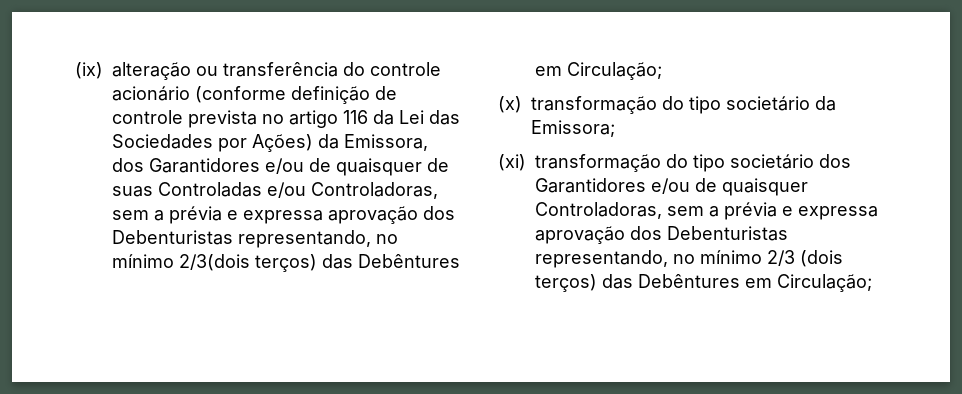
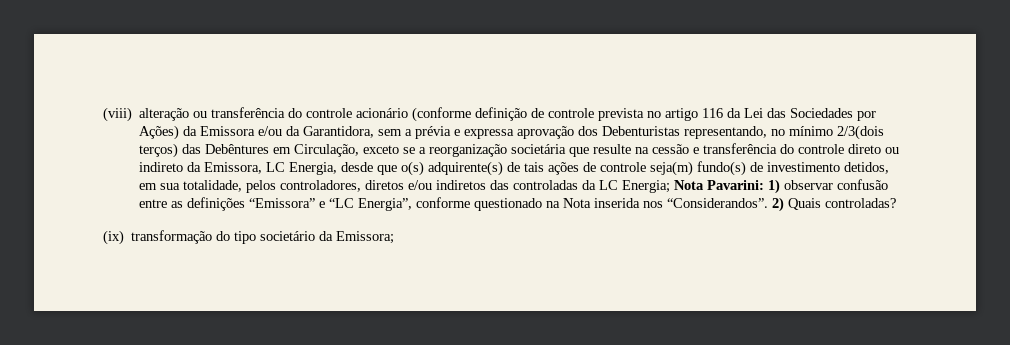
- (ix) alteração ou transferência do controle acionário (conforme definição de controle prevista no artigo 116 da Lei das Sociedades por Ações) da Emissora, dos Garantidores e/ou de quaisquer de suas Controladas e/ou Controladoras, sem a prévia e expressa aprovação dos Debenturistas representando, no mínimo 2/3(dois terços) das Debêntures em Circulação;
- (x) transformação do tipo societário da Emissora;
+ (viii) alteração ou transferência do controle acionário (conforme definição de controle prevista no artigo 116 da Lei das Sociedades por Ações) da Emissora e/ou da Garantidora, sem a prévia e expressa aprovação dos Debenturistas representando, no mínimo 2/3(dois terços) das Debêntures em Circulação, exceto se a reorganização societária que resulte na cessão e transferência do controle direto ou indireto da Emissora, LC Energia, desde que o(s) adquirente(s) de tais ações de controle seja(m) fundo(s) de investimento detidos, em sua totalidade, pelos controladores, diretos e/ou indiretos das controladas da LC Energia; Nota Pavarini: 1) observar confusão entre as definições “Emissora” e “LC Energia”, conforme questionado na Nota inserida nos “Considerandos”. 2) Quais controladas?
+ (ix) transformação do tipo societário da Emissora;
- (xi) transformação do tipo societário dos Garantidores e/ou de quaisquer Controladoras, sem a prévia e expressa aprovação dos Debenturistas representando, no mínimo 2/3 (dois terços) das Debêntures em Circulação;

